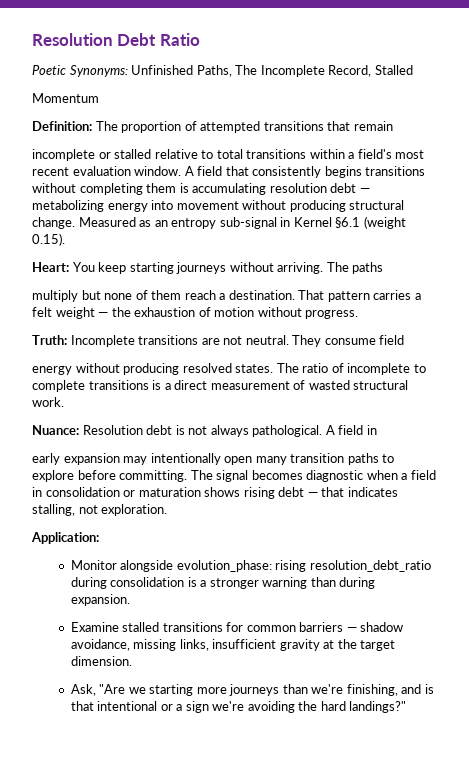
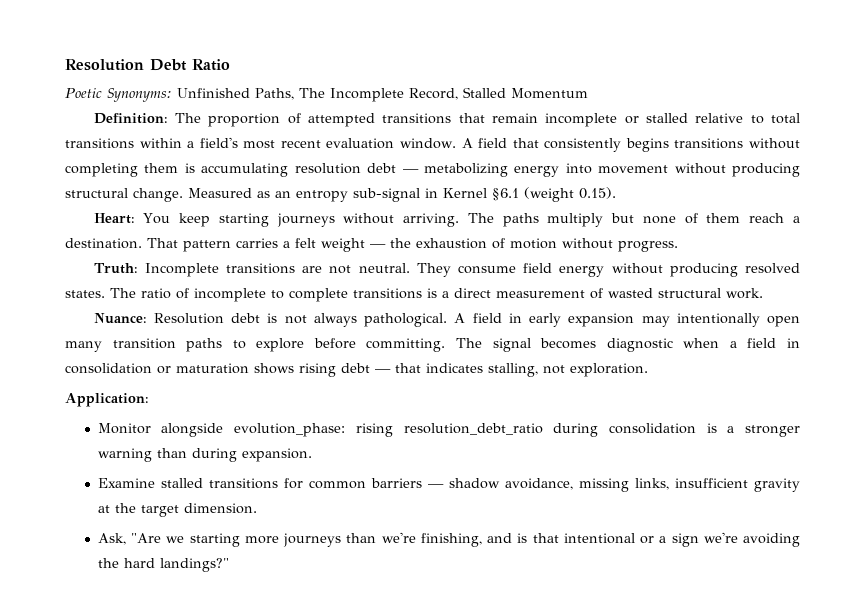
- Poetic Synonyms: Unfinished Paths, The Incomplete Record, Stalled
- Momentum
+ Poetic Synonyms: Unfinished Paths, The Incomplete Record, Stalled Momentum
- Definition: The proportion of attempted transitions that remain
- incomplete or stalled relative to total transitions within a field's most recent evaluation window.
+ Definition: The proportion of attempted transitions that remain incomplete or stalled relative to total transitions within a field's most recent evaluation window.
- The paths
- multiply but none of them reach a destination.
+ The paths multiply but none of them reach a destination.
- They consume field
- energy without producing resolved states.
+ They consume field energy without producing resolved states.
- A field in
- early expansion may intentionally open many transition paths to explore before committing.
+ A field in early expansion may intentionally open many transition paths to explore before committing.

